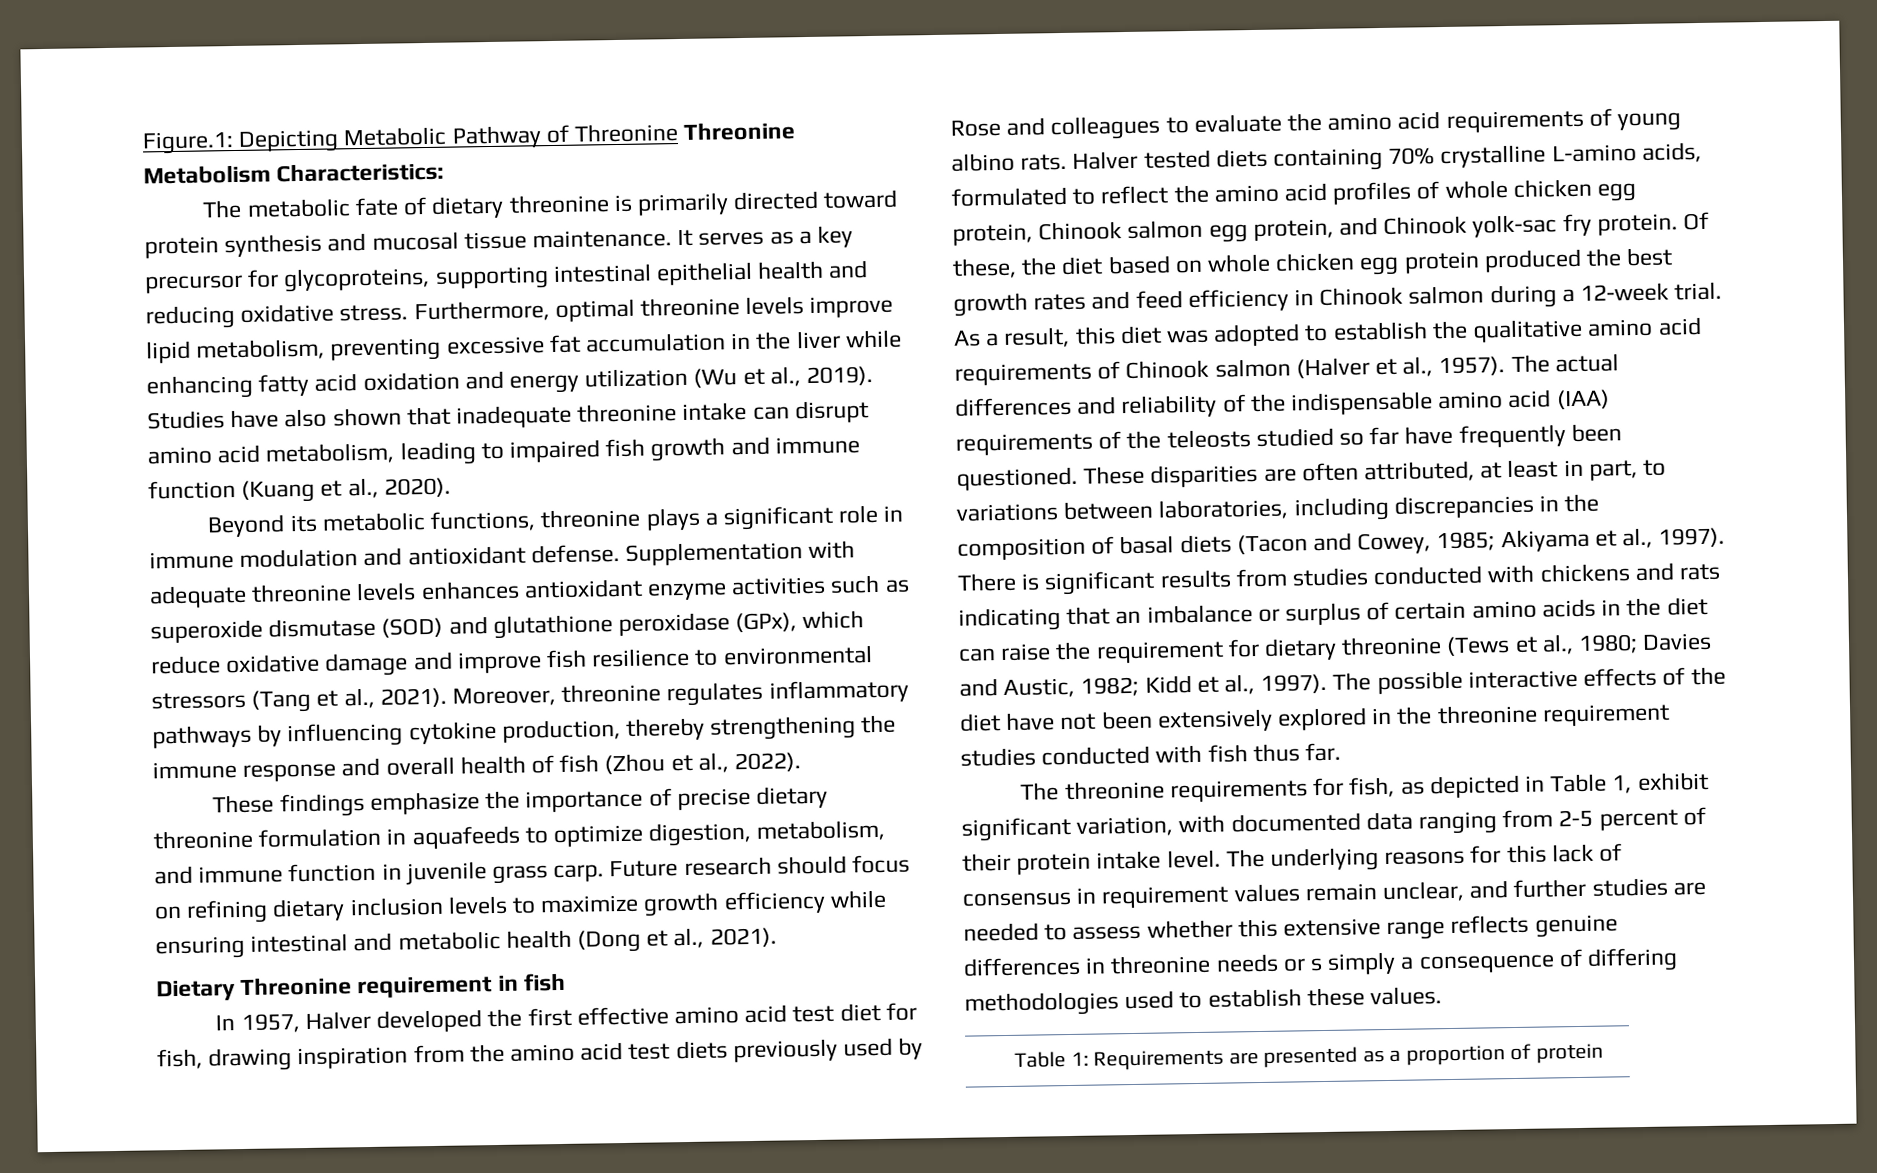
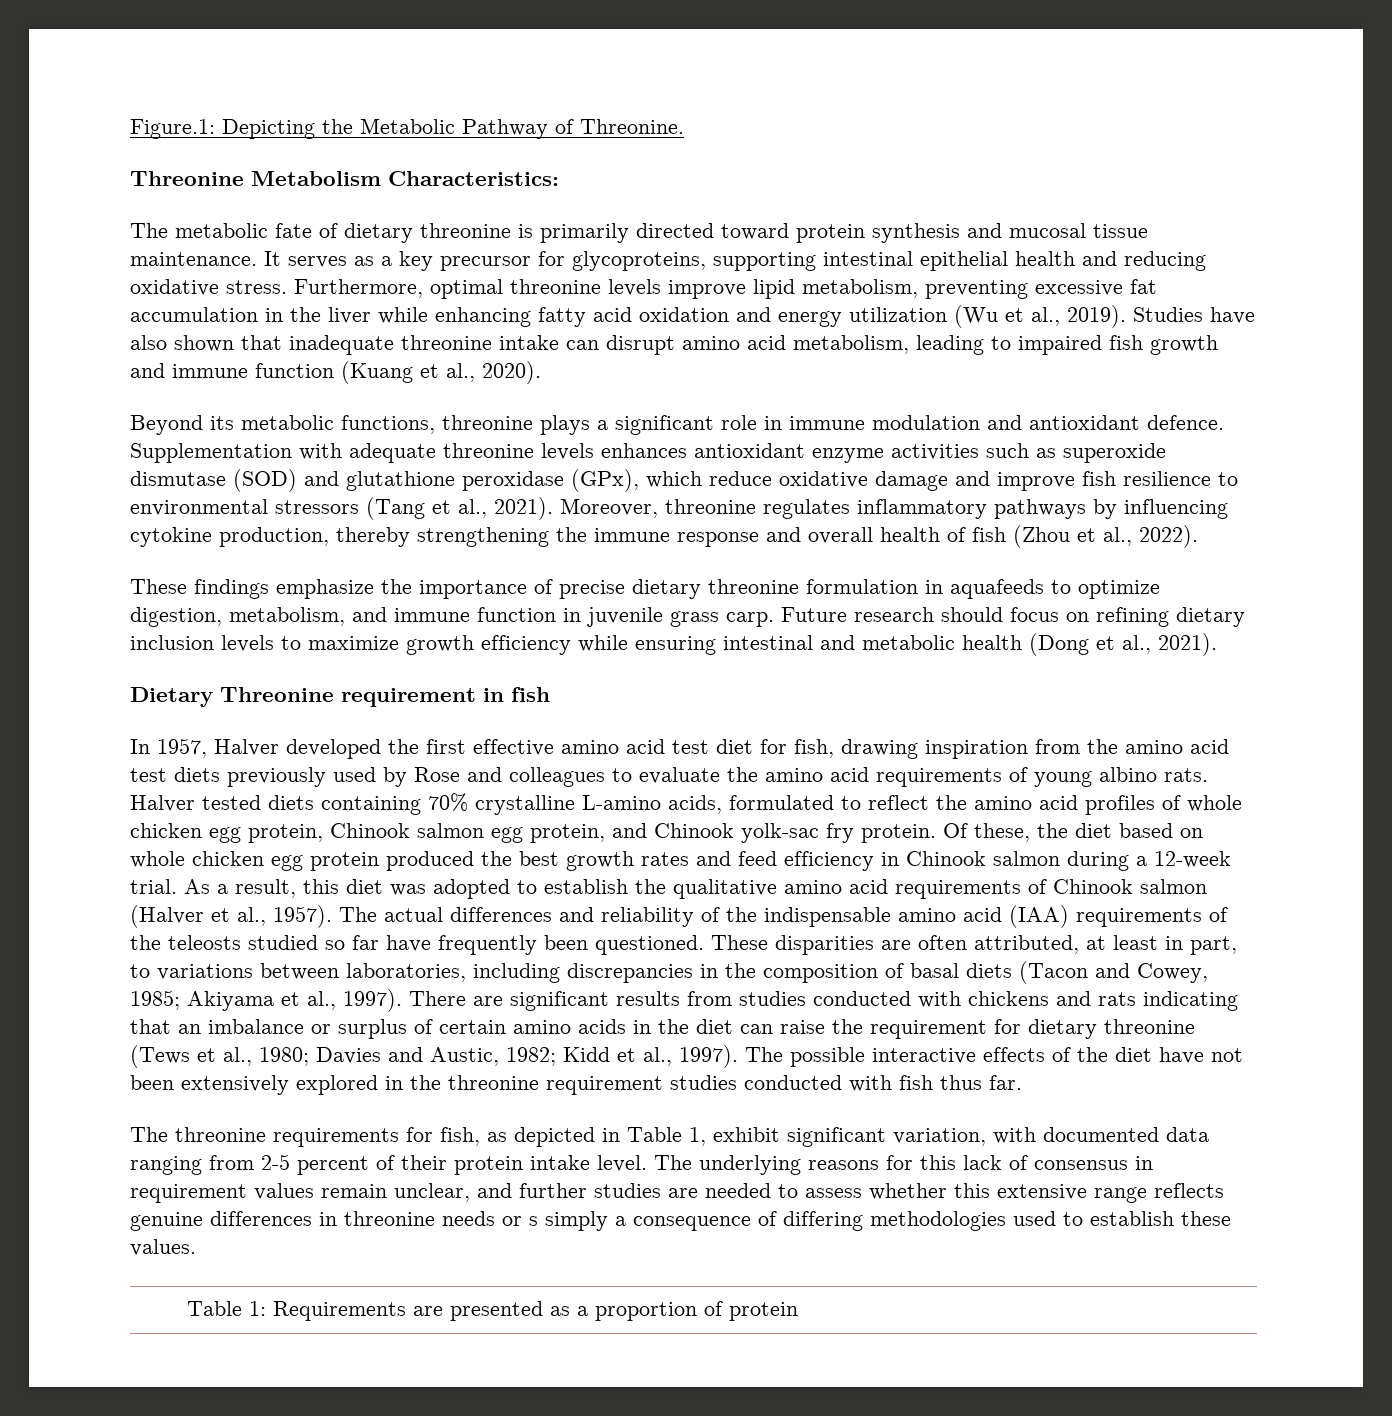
- Figure.1: Depicting Metabolic Pathway of Threonine Threonine Metabolism Characteristics:
+ Figure.1: Depicting the Metabolic Pathway of Threonine.
+ Threonine Metabolism Characteristics:
- Beyond its metabolic functions, threonine plays a significant role in immune modulation and antioxidant defense.
+ Beyond its metabolic functions, threonine plays a significant role in immune modulation and antioxidant defence.
- There is significant results from studies conducted with chickens and rats indicating that an imbalance or surplus of certain amino acids in the diet can raise the requirement for dietary threonine (Tews et al., 1980; Davies and Austic, 1982; Kidd et al., 1997).
+ There are significant results from studies conducted with chickens and rats indicating that an imbalance or surplus of certain amino acids in the diet can raise the requirement for dietary threonine (Tews et al., 1980; Davies and Austic, 1982; Kidd et al., 1997).

